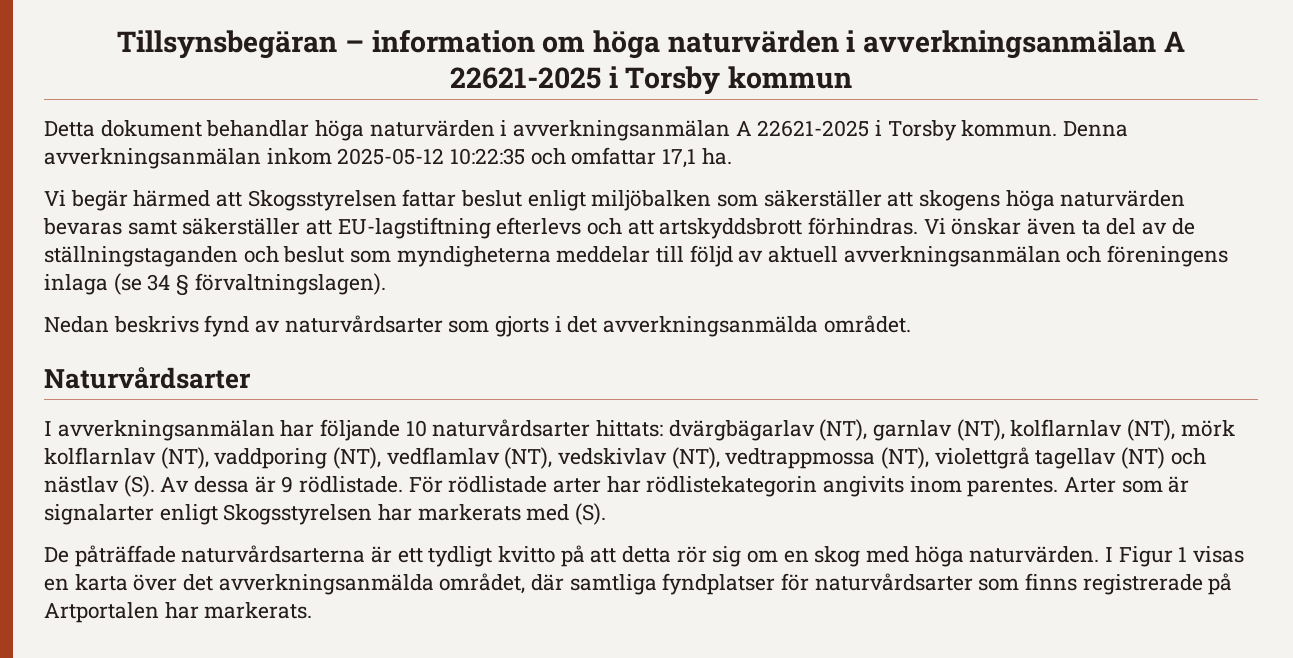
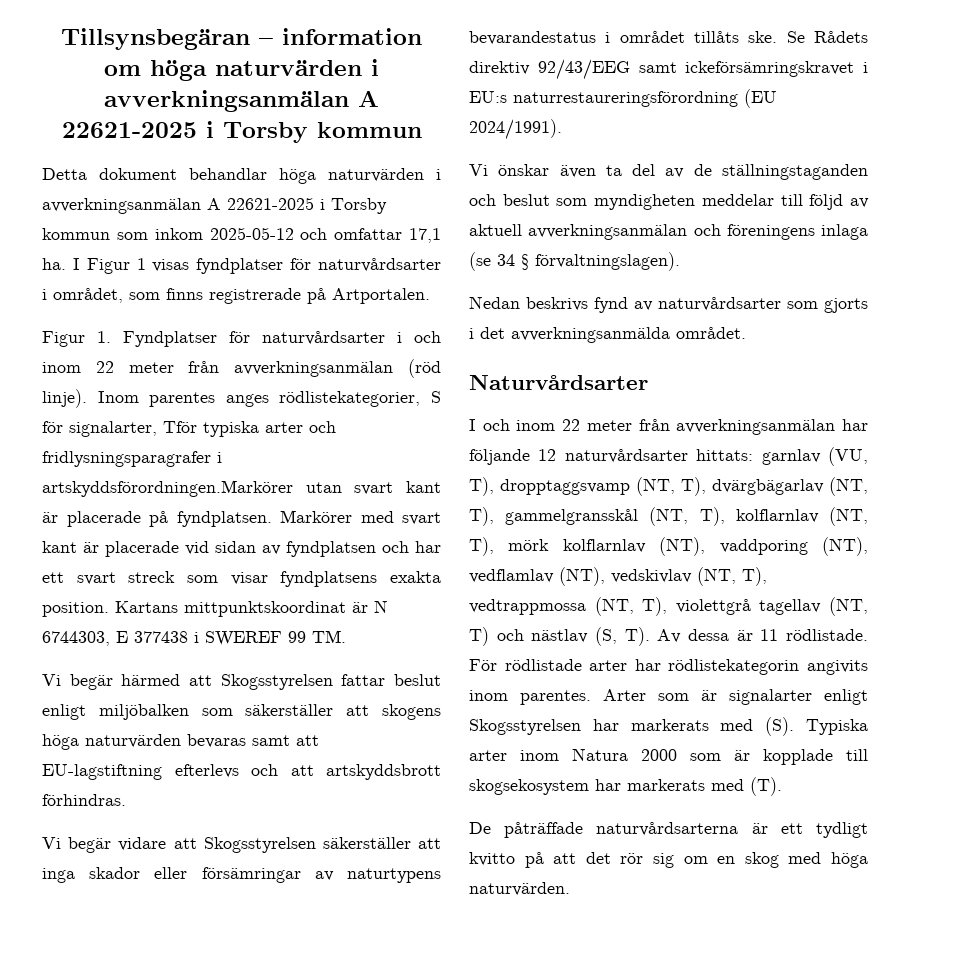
- Detta dokument behandlar höga naturvärden i avverkningsanmälan A 22621-2025 i Torsby kommun. Denna avverkningsanmälan inkom 2025-05-12 10:22:35 och omfattar 17,1 ha.
+ Detta dokument behandlar höga naturvärden i avverkningsanmälan A 22621-2025 i Torsby kommun som inkom 2025-05-12 och omfattar 17,1 ha. I Figur 1 visas fyndplatser för naturvårdsarter i området, som finns registrerade på Artportalen.
+ Figur 1. Fyndplatser för naturvårdsarter i och inom 22 meter från avverkningsanmälan (röd linje). Inom parentes anges rödlistekategorier, S för signalarter, Tför typiska arter och fridlysningsparagrafer i artskyddsförordningen.Markörer utan svart kant är placerade på fyndplatsen. Markörer med svart kant är placerade vid sidan av fyndplatsen och har ett svart streck som visar fyndplatsens exakta position. Kartans mittpunktskoordinat är N 6744303, E 377438 i SWEREF 99 TM.
- Vi begär härmed att Skogsstyrelsen fattar beslut enligt miljöbalken som säkerställer att skogens höga naturvärden bevaras samt säkerställer att EU-lagstiftning efterlevs och att artskyddsbrott förhindras. Vi önskar även ta del av de ställningstaganden och beslut som myndigheterna meddelar till följd av aktuell avverkningsanmälan och föreningens inlaga (se 34 § förvaltningslagen).
+ Vi begär härmed att Skogsstyrelsen fattar beslut enligt miljöbalken som säkerställer att skogens höga naturvärden bevaras samt att EU-lagstiftning efterlevs och att artskyddsbrott förhindras.
+ Vi begär vidare att Skogsstyrelsen säkerställer att inga skador eller försämringar av naturtypens bevarandestatus i området tillåts ske. Se Rådets direktiv 92/43/EEG samt ickeförsämringskravet i EU:s naturrestaureringsförordning (EU 2024/1991).
+ Vi önskar även ta del av de ställningstaganden och beslut som myndigheten meddelar till följd av aktuell avverkningsanmälan och föreningens inlaga (se 34 § förvaltningslagen).
- I avverkningsanmälan har följande 10 naturvårdsarter hittats: dvärgbägarlav (NT), garnlav (NT), kolflarnlav (NT), mörk kolflarnlav (NT), vaddporing (NT), vedflamlav (NT), vedskivlav (NT), vedtrappmossa (NT), violettgrå tagellav (NT) och nästlav (S). Av dessa är 9 rödlistade.
+ I och inom 22 meter från avverkningsanmälan har följande 12 naturvårdsarter hittats: garnlav (VU, T), dropptaggsvamp (NT, T), dvärgbägarlav (NT, T), gammelgransskål (NT, T), kolflarnlav (NT, T), mörk kolflarnlav (NT), vaddporing (NT), vedflamlav (NT), vedskivlav (NT, T), vedtrappmossa (NT, T), violettgrå tagellav (NT, T) och nästlav (S, T). Av dessa är 11 rödlistade.
- Arter som är signalarter enligt Skogsstyrelsen har markerats med (S).
+ Arter som är signalarter enligt Skogsstyrelsen har markerats med (S). Typiska arter inom Natura 2000 som är kopplade till skogsekosystem har markerats med (T).
- De påträffade naturvårdsarterna är ett tydligt kvitto på att detta rör sig om en skog med höga naturvärden. I Figur 1 visas en karta över det avverkningsanmälda området, där samtliga fyndplatser för naturvårdsarter som finns registrerade på Artportalen har markerats.
+ De påträffade naturvårdsarterna är ett tydligt kvitto på att det rör sig om en skog med höga naturvärden.

